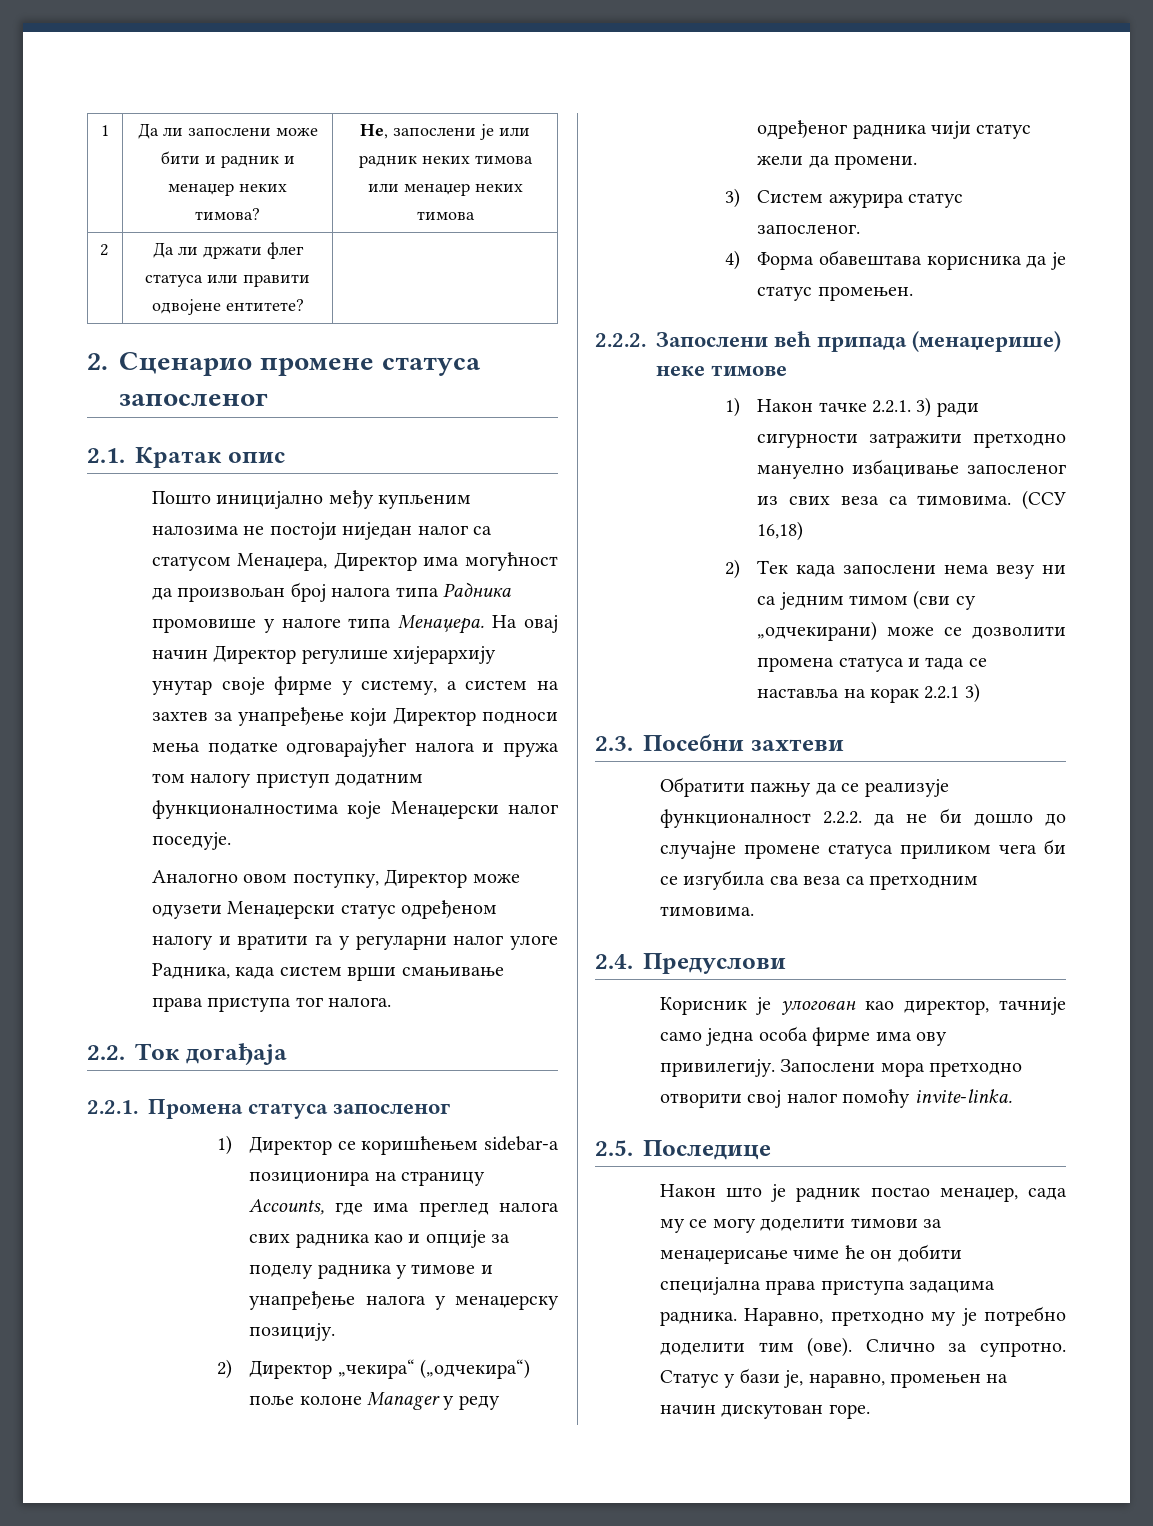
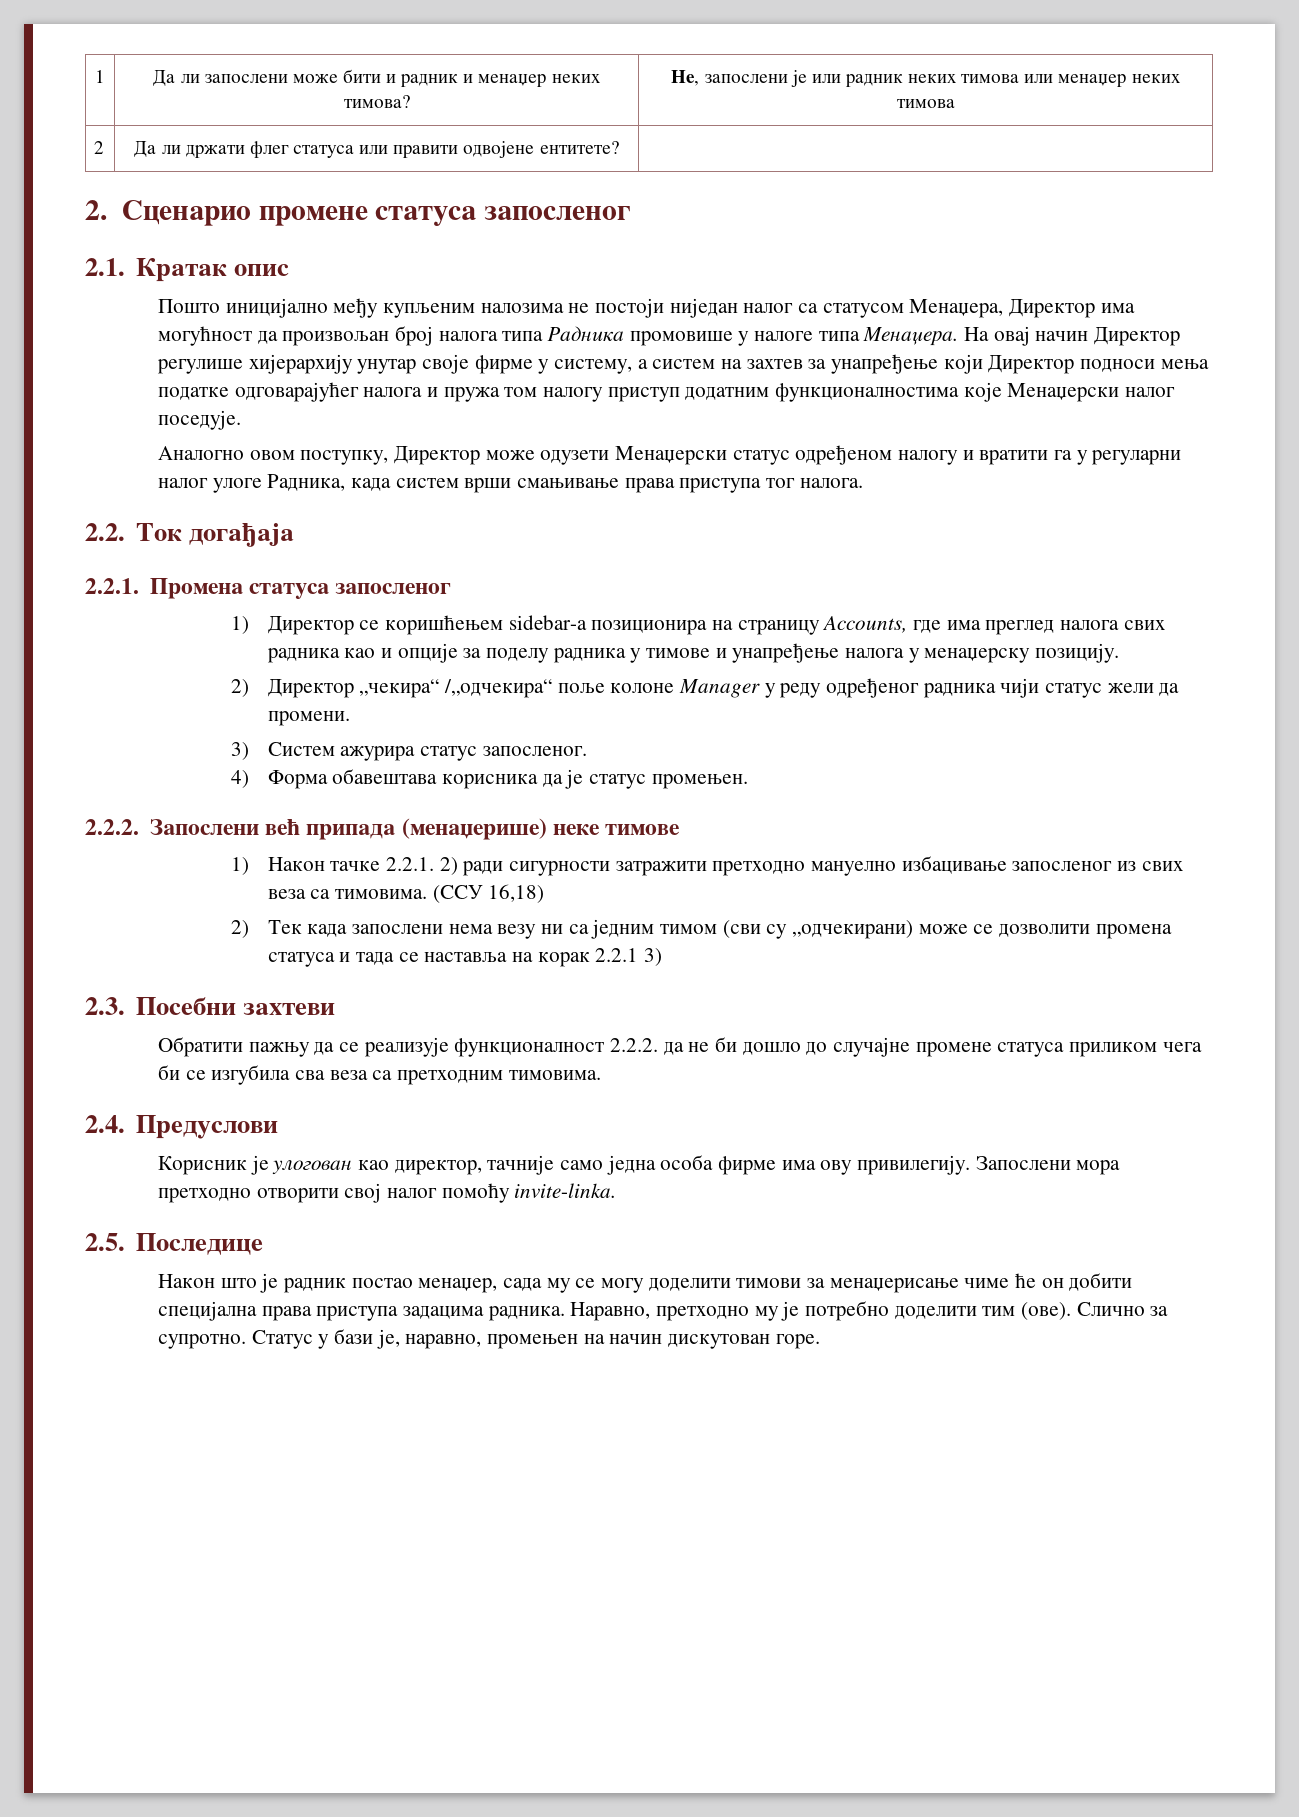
- 2) Директор „чекира“ („одчекира“) поље колоне Manager у реду одређеног радника чији статус жели да промени.
+ 2) Директор „чекира“ /„одчекира“ поље колоне Manager у реду одређеног радника чији статус жели да промени.
- 1) Након тачке 2.2.1. 3) ради сигурности затражити претходно мануелно избацивање запосленог из свих веза са тимовима.
+ 1) Након тачке 2.2.1. 2) ради сигурности затражити претходно мануелно избацивање запосленог из свих веза са тимовима.

